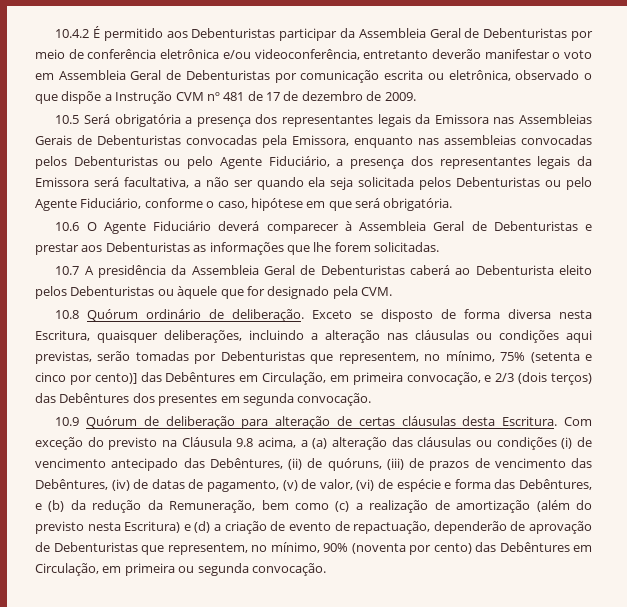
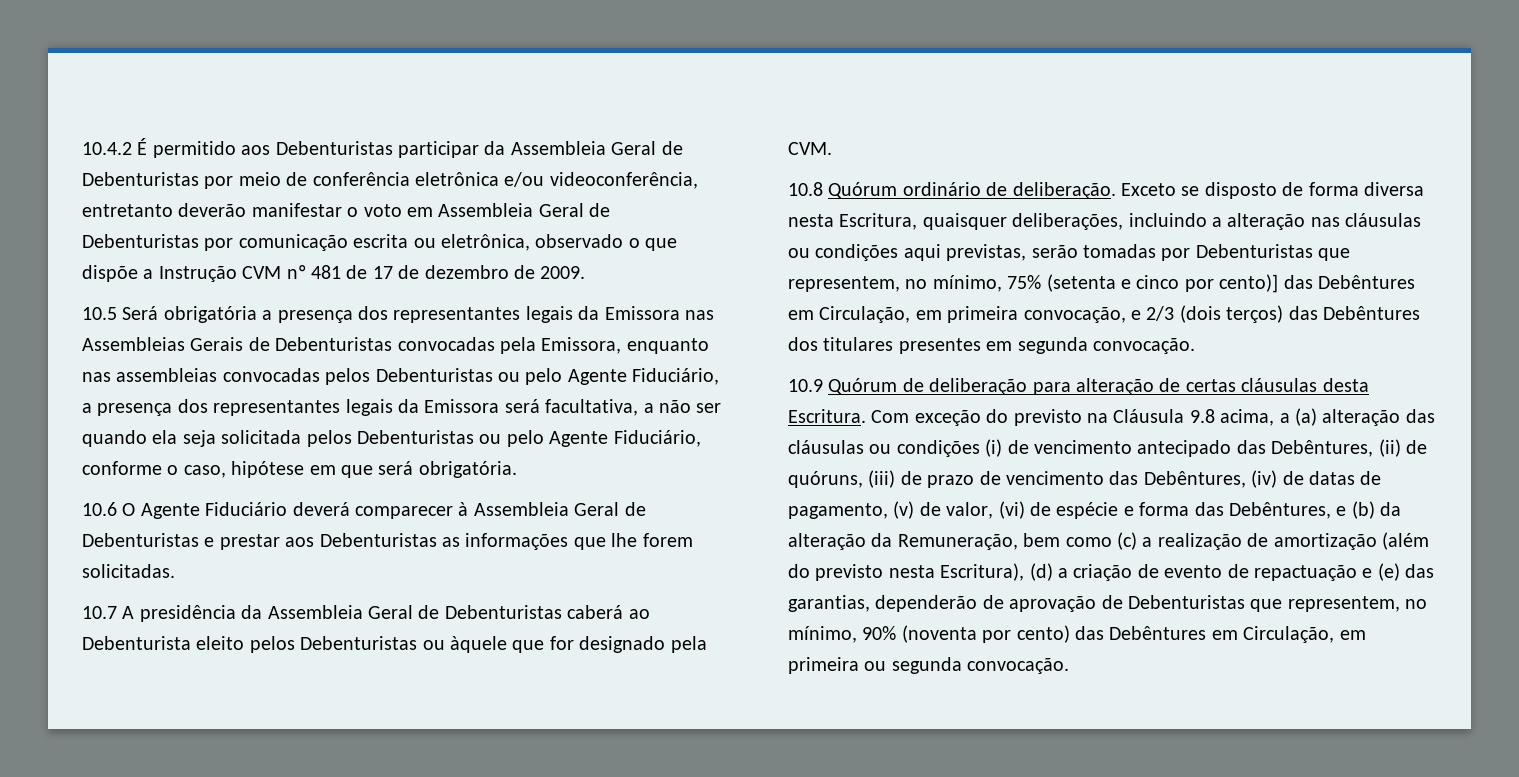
- Exceto se disposto de forma diversa nesta Escritura, quaisquer deliberações, incluindo a alteração nas cláusulas ou condições aqui previstas, serão tomadas por Debenturistas que representem, no mínimo, 75% (setenta e cinco por cento)] das Debêntures em Circulação, em primeira convocação, e 2/3 (dois terços) das Debêntures dos presentes em segunda convocação.
+ Exceto se disposto de forma diversa nesta Escritura, quaisquer deliberações, incluindo a alteração nas cláusulas ou condições aqui previstas, serão tomadas por Debenturistas que representem, no mínimo, 75% (setenta e cinco por cento)] das Debêntures em Circulação, em primeira convocação, e 2/3 (dois terços) das Debêntures dos titulares presentes em segunda convocação.
- Com exceção do previsto na Cláusula 9.8 acima, a (a) alteração das cláusulas ou condições (i) de vencimento antecipado das Debêntures, (ii) de quóruns, (iii) de prazos de vencimento das Debêntures, (iv) de datas de pagamento, (v) de valor, (vi) de espécie e forma das Debêntures, e (b) da redução da Remuneração, bem como (c) a realização de amortização (além do previsto nesta Escritura) e (d) a criação de evento de repactuação, dependerão de aprovação de Debenturistas que representem, no mínimo, 90% (noventa por cento) das Debêntures em Circulação, em primeira ou segunda convocação.
+ Com exceção do previsto na Cláusula 9.8 acima, a (a) alteração das cláusulas ou condições (i) de vencimento antecipado das Debêntures, (ii) de quóruns, (iii) de prazo de vencimento das Debêntures, (iv) de datas de pagamento, (v) de valor, (vi) de espécie e forma das Debêntures, e (b) da alteração da Remuneração, bem como (c) a realização de amortização (além do previsto nesta Escritura), (d) a criação de evento de repactuação e (e) das garantias, dependerão de aprovação de Debenturistas que representem, no mínimo, 90% (noventa por cento) das Debêntures em Circulação, em primeira ou segunda convocação.

